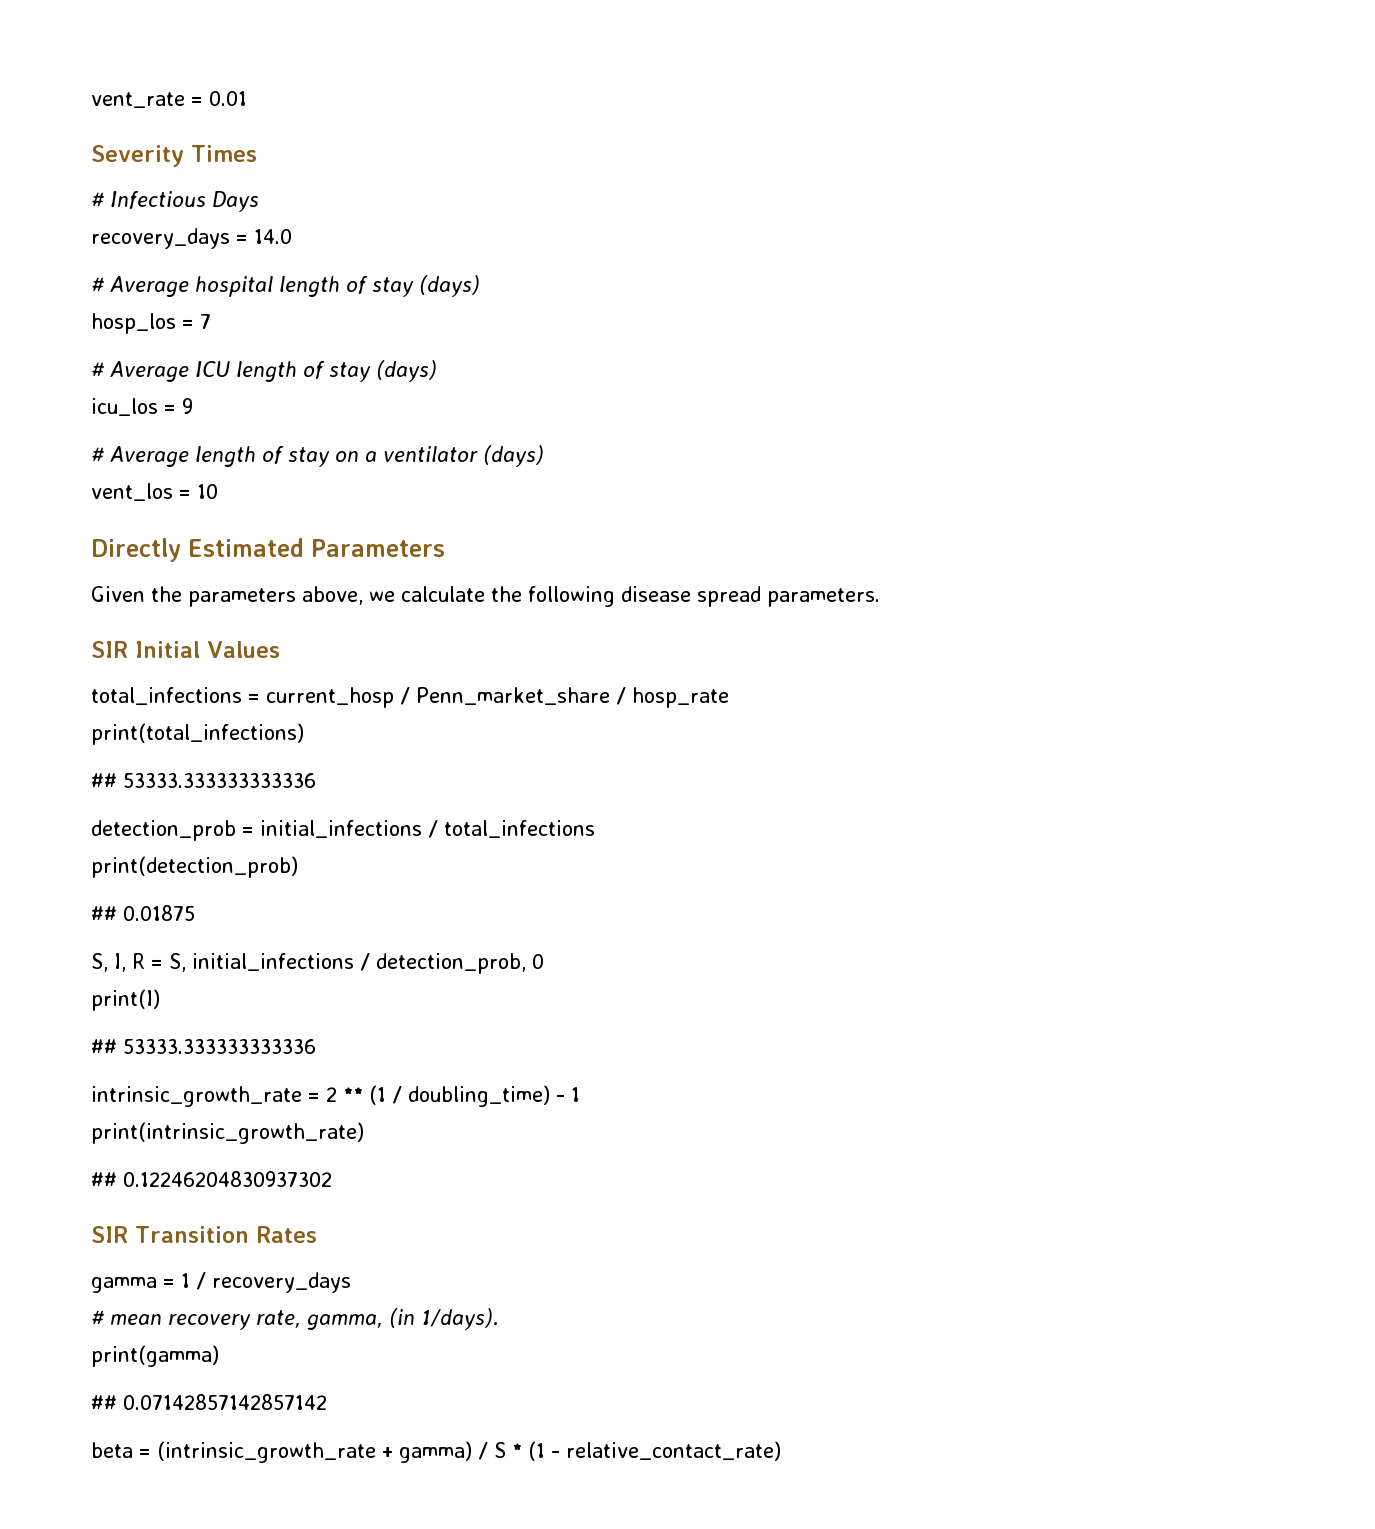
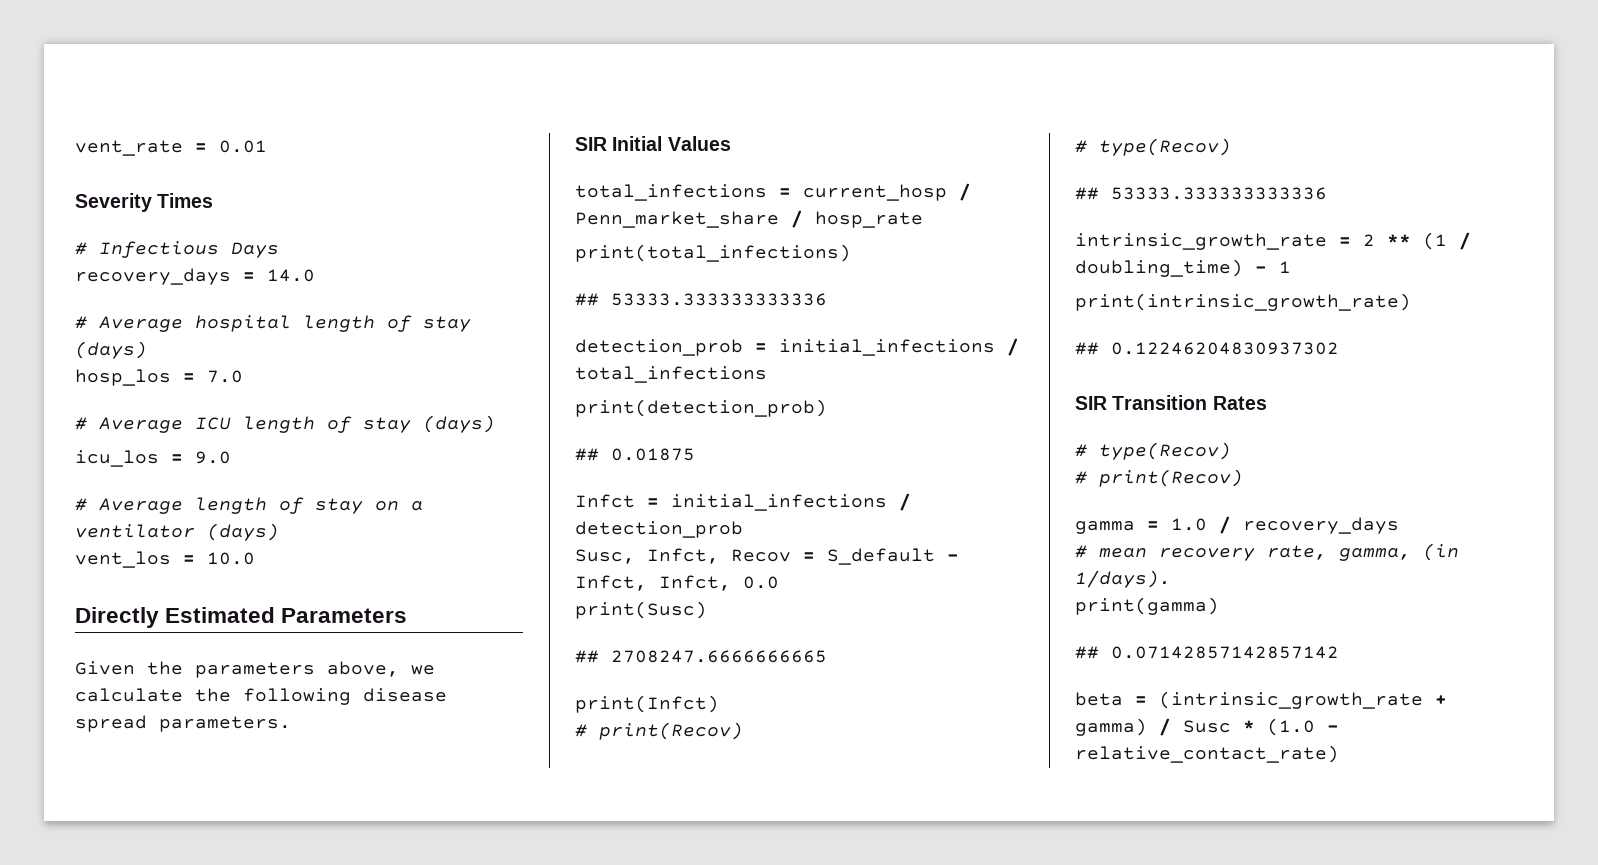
- hosp_los = 7
+ hosp_los = 7.0
- icu_los = 9
+ icu_los = 9.0
- vent_los = 10
+ vent_los = 10.0
- S, I, R = S, initial_infections / detection_prob, 0
- print(I)
+ Infct = initial_infections / detection_prob
+ Susc, Infct, Recov = S_default - Infct, Infct, 0.0
+ print(Susc)
+ ## 2708247.6666666665
+ print(Infct)
+ # print(Recov)
+ # type(Recov)
  SIR Transition Rates
+ # type(Recov)
+ # print(Recov)
- gamma = 1 / recovery_days
+ gamma = 1.0 / recovery_days
- beta = (intrinsic_growth_rate + gamma) / S * (1 - relative_contact_rate)
+ beta = (intrinsic_growth_rate + gamma) / Susc * (1.0 - relative_contact_rate)

